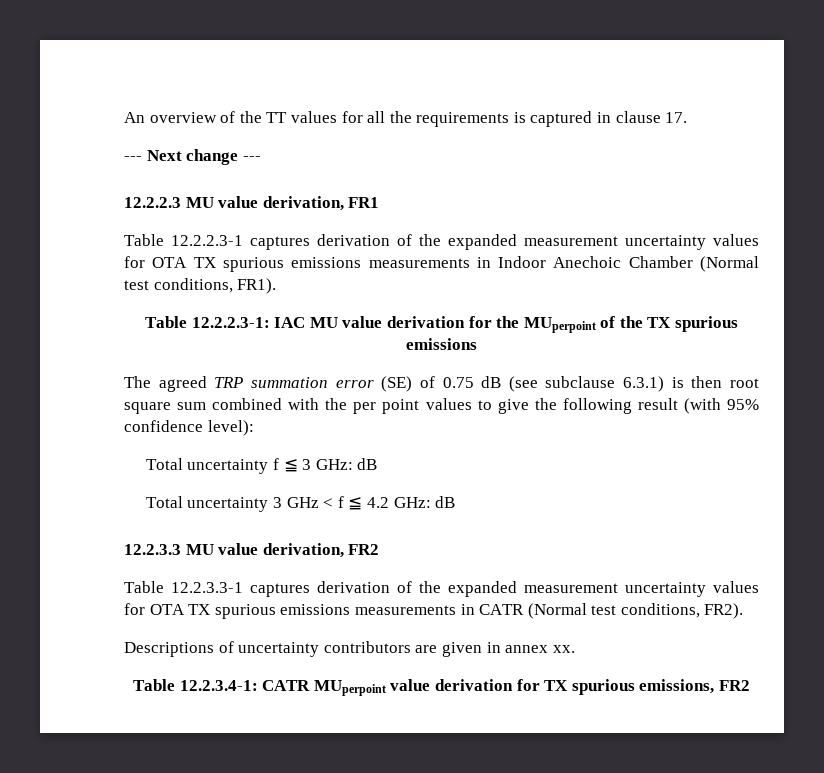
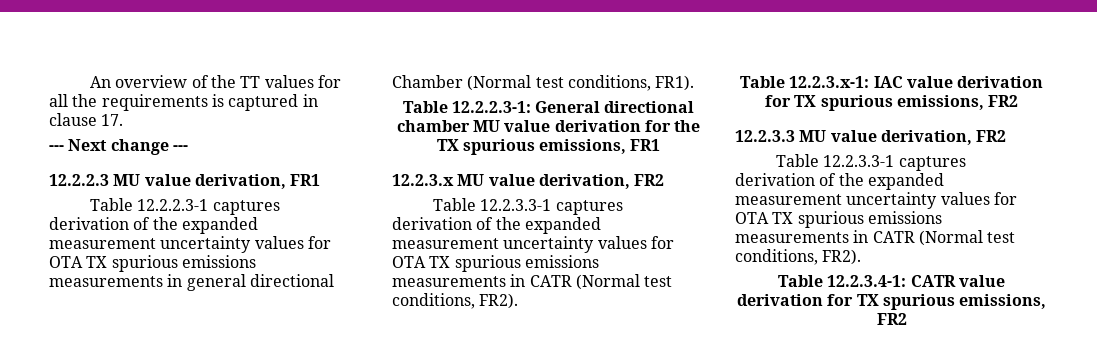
- Table 12.2.2.3-1 captures derivation of the expanded measurement uncertainty values for OTA TX spurious emissions measurements in Indoor Anechoic Chamber (Normal test conditions, FR1).
+ Table 12.2.2.3-1 captures derivation of the expanded measurement uncertainty values for OTA TX spurious emissions measurements in general directional Chamber (Normal test conditions, FR1).
- Table 12.2.2.3-1: IAC MU value derivation for the MUperpoint of the TX spurious emissions
- The agreed TRP summation error (SE) of 0.75 dB (see subclause 6.3.1) is then root square sum combined with the per point values to give the following result (with 95% confidence level):
- Total uncertainty f ≦ 3 GHz: dB
- Total uncertainty 3 GHz < f ≦ 4.2 GHz: dB
+ Table 12.2.2.3-1: General directional chamber MU value derivation for the TX spurious emissions, FR1
+ 12.2.3.x MU value derivation, FR2
+ Table 12.2.3.3-1 captures derivation of the expanded measurement uncertainty values for OTA TX spurious emissions measurements in CATR (Normal test conditions, FR2).
+ Table 12.2.3.x-1: IAC value derivation for TX spurious emissions, FR2
- Descriptions of uncertainty contributors are given in annex xx.
- Table 12.2.3.4-1: CATR MUperpoint value derivation for TX spurious emissions, FR2
+ Table 12.2.3.4-1: CATR value derivation for TX spurious emissions, FR2

